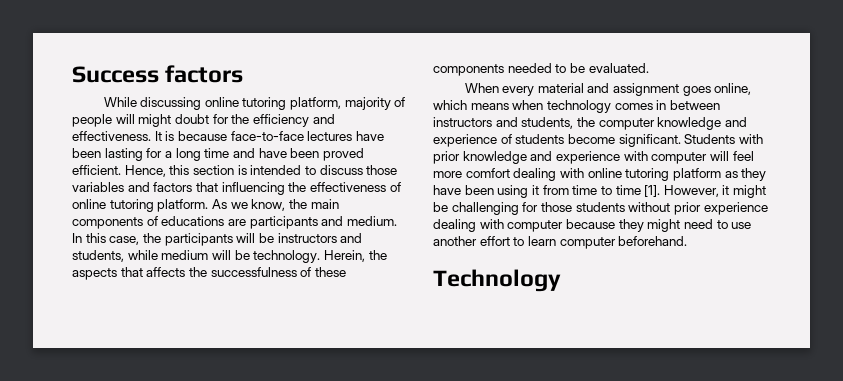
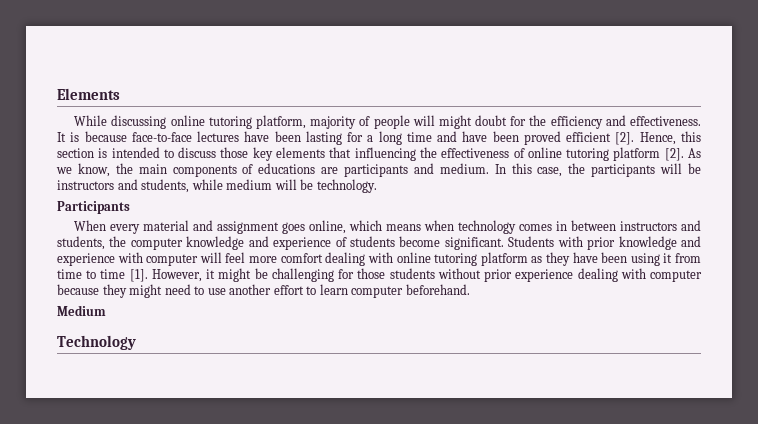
- Success factors
+ Elements
- It is because face-to-face lectures have been lasting for a long time and have been proved efficient.
+ It is because face-to-face lectures have been lasting for a long time and have been proved efficient [2].
- Hence, this section is intended to discuss those variables and factors that influencing the effectiveness of online tutoring platform.
+ Hence, this section is intended to discuss those key elements that influencing the effectiveness of online tutoring platform [2].
- In this case, the participants will be instructors and students, while medium will be technology. Herein, the aspects that affects the successfulness of these components needed to be evaluated.
+ In this case, the participants will be instructors and students, while medium will be technology.
+ Participants
+ Medium

